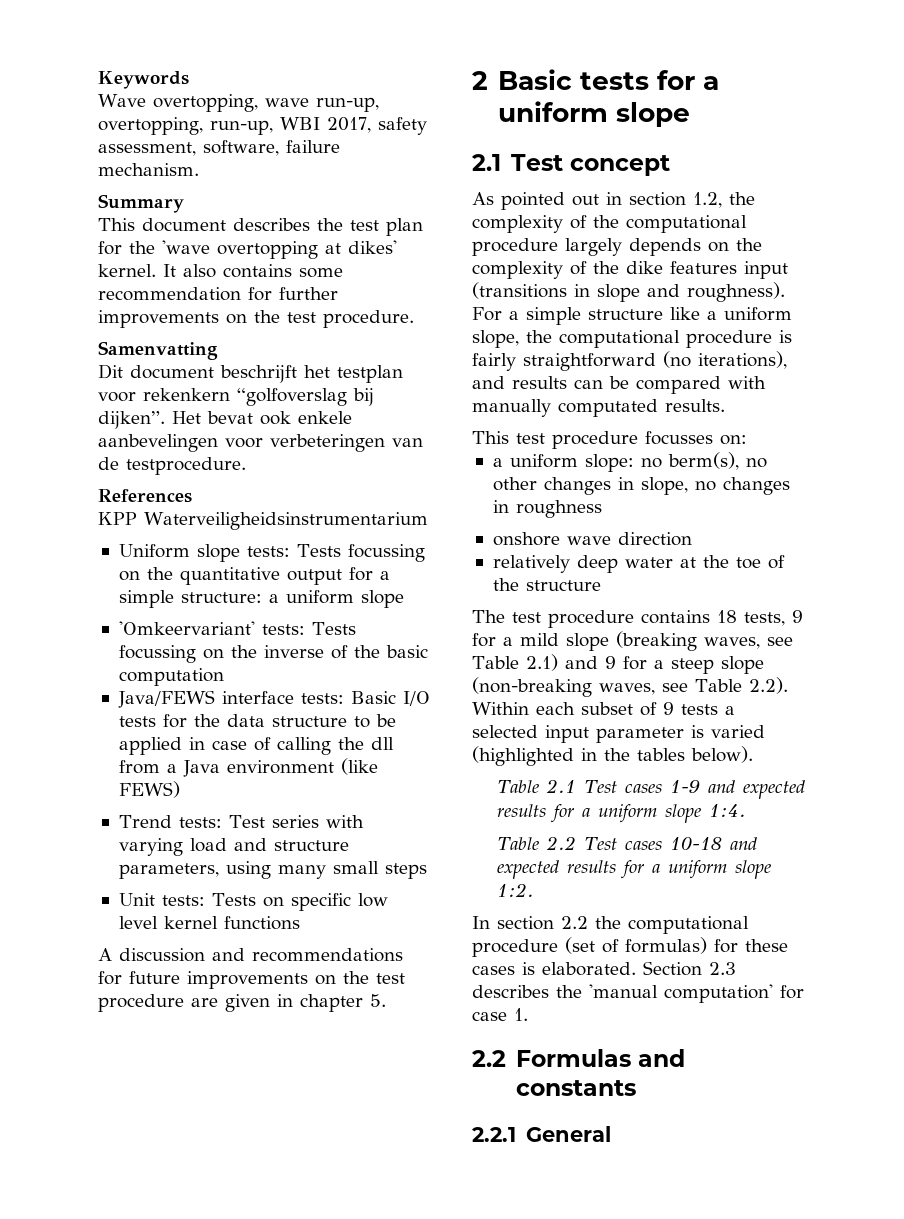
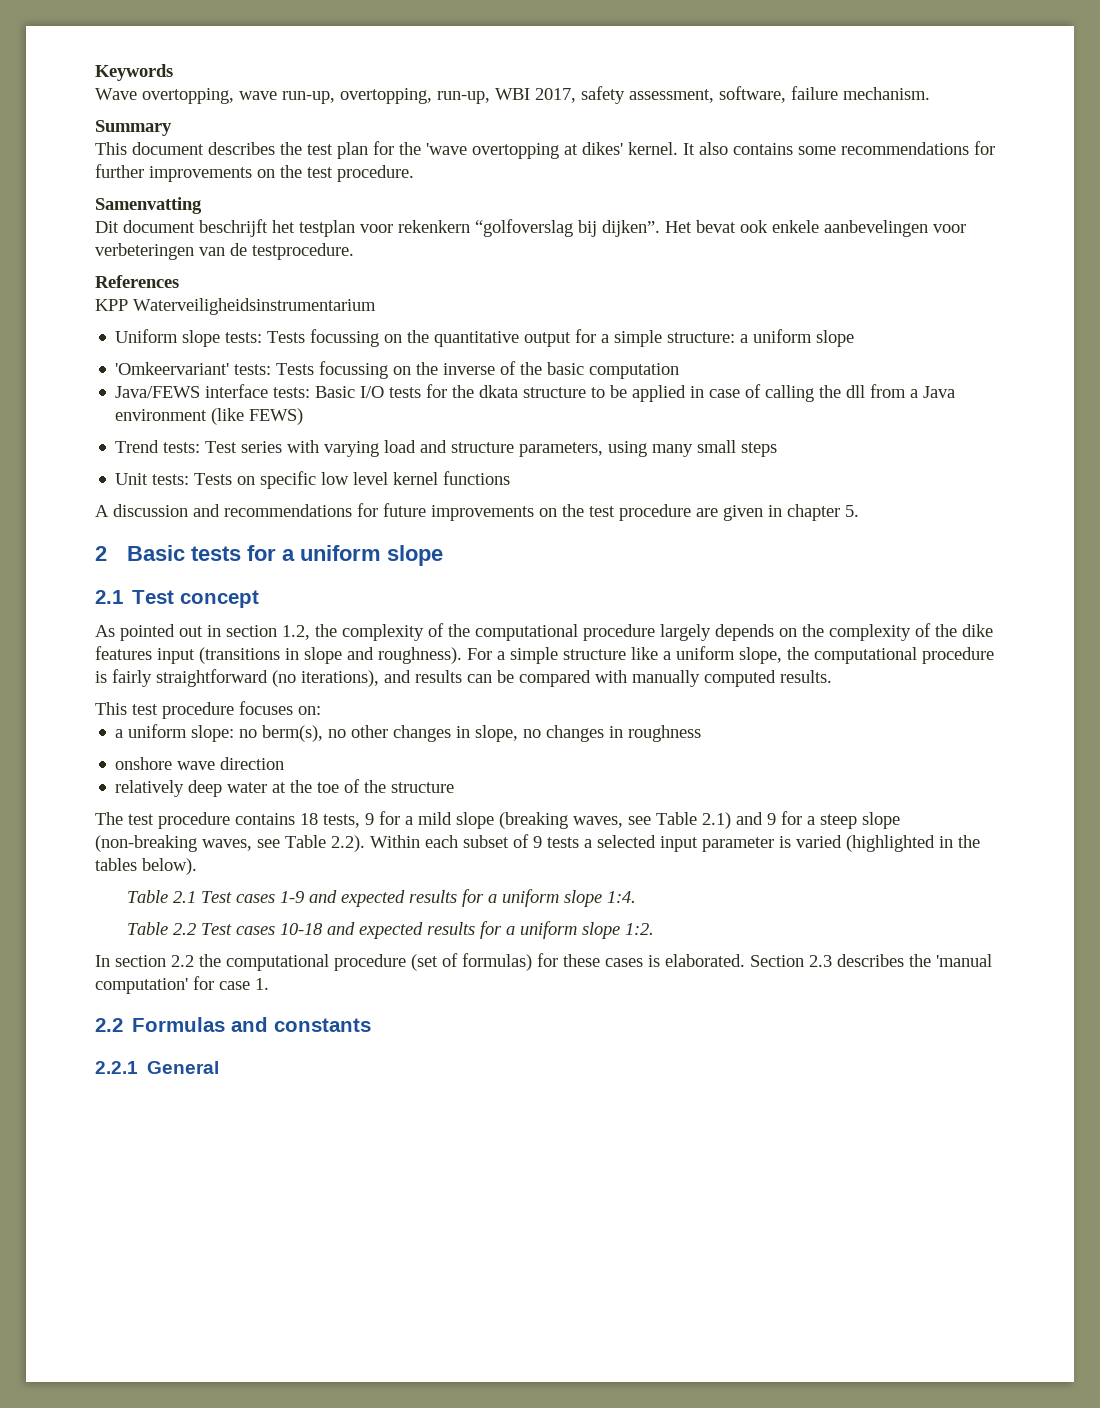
- It also contains some recommendation for further improvements on the test procedure.
+ It also contains some recommendations for further improvements on the test procedure.
- Java/FEWS interface tests: Basic I/O tests for the data structure to be applied in case of calling the dll from a Java environment (like FEWS)
+ Java/FEWS interface tests: Basic I/O tests for the dkata structure to be applied in case of calling the dll from a Java environment (like FEWS)
- For a simple structure like a uniform slope, the computational procedure is fairly straightforward (no iterations), and results can be compared with manually computated results.
+ For a simple structure like a uniform slope, the computational procedure is fairly straightforward (no iterations), and results can be compared with manually computed results.
- This test procedure focusses on:
+ This test procedure focuses on:

